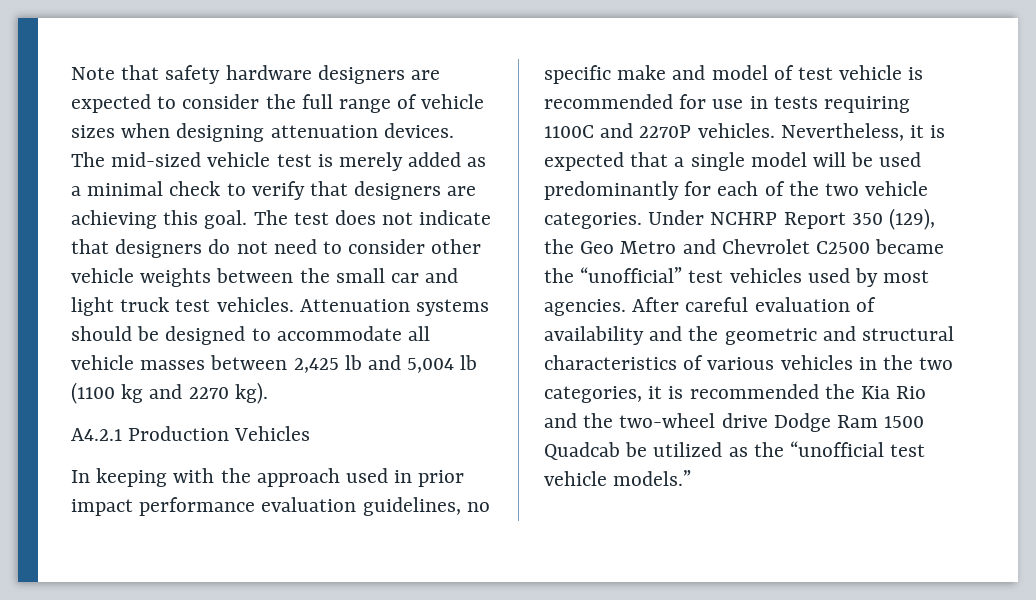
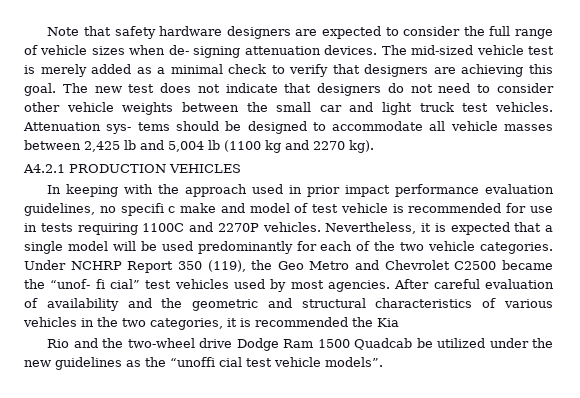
- Note that safety hardware designers are expected to consider the full range of vehicle sizes when designing attenuation devices.
+ Note that safety hardware designers are expected to consider the full range of vehicle sizes when de- signing attenuation devices.
- The test does not indicate that designers do not need to consider other vehicle weights between the small car and light truck test vehicles.
+ The new test does not indicate that designers do not need to consider other vehicle weights between the small car and light truck test vehicles.
- Attenuation systems should be designed to accommodate all vehicle masses between 2,425 lb and 5,004 lb (1100 kg and 2270 kg).
+ Attenuation sys- tems should be designed to accommodate all vehicle masses between 2,425 lb and 5,004 lb (1100 kg and 2270 kg).
- A4.2.1 Production Vehicles
+ A4.2.1 PRODUCTION VEHICLES
- In keeping with the approach used in prior impact performance evaluation guidelines, no specific make and model of test vehicle is recommended for use in tests requiring 1100C and 2270P vehicles.
+ In keeping with the approach used in prior impact performance evaluation guidelines, no specifi c make and model of test vehicle is recommended for use in tests requiring 1100C and 2270P vehicles.
- Under NCHRP Report 350 (129), the Geo Metro and Chevrolet C2500 became the “unofficial” test vehicles used by most agencies.
+ Under NCHRP Report 350 (119), the Geo Metro and Chevrolet C2500 became the “unof- fi cial” test vehicles used by most agencies.
- After careful evaluation of availability and the geometric and structural characteristics of various vehicles in the two categories, it is recommended the Kia Rio and the two-wheel drive Dodge Ram 1500 Quadcab be utilized as the “unofficial test vehicle models.”
+ After careful evaluation of availability and the geometric and structural characteristics of various vehicles in the two categories, it is recommended the Kia
+ Rio and the two-wheel drive Dodge Ram 1500 Quadcab be utilized under the new guidelines as the “unoffi cial test vehicle models”.

